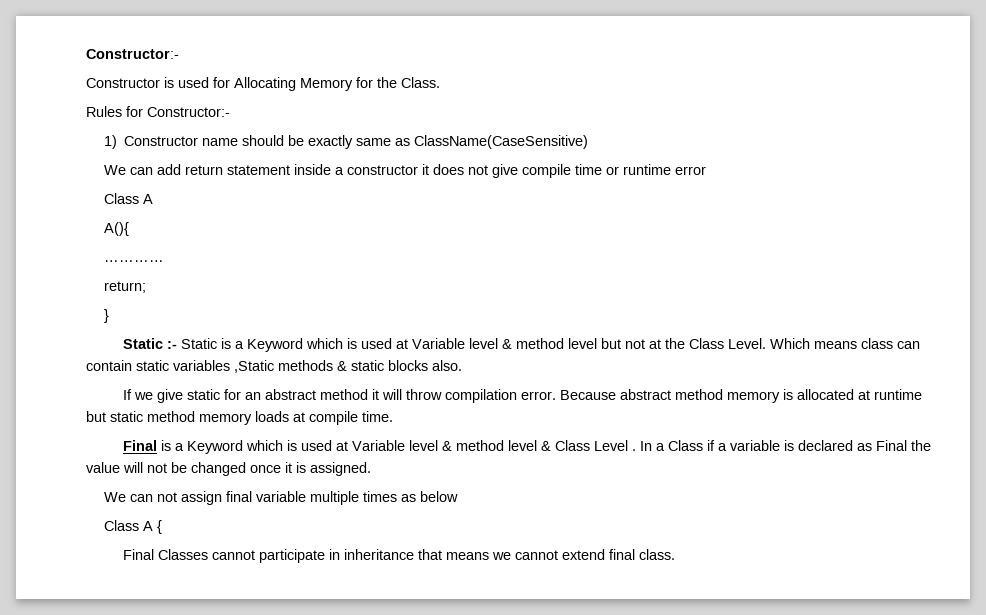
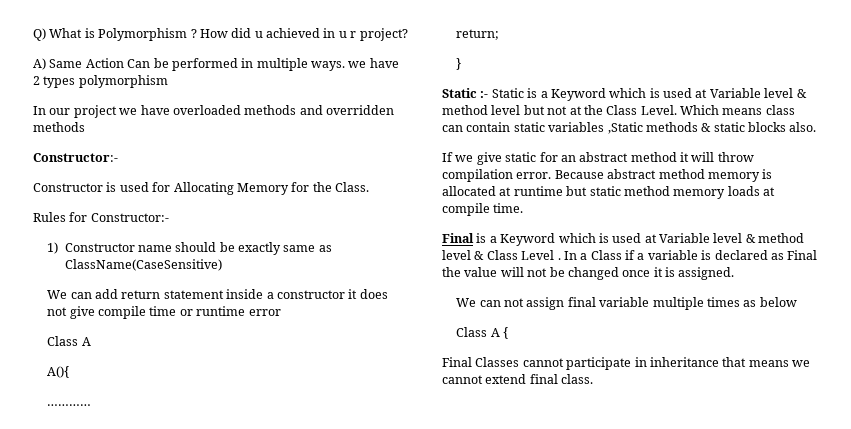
+ Q) What is Polymorphism ? How did u achieved in u r project?
+ A) Same Action Can be performed in multiple ways. we have 2 types polymorphism
+ In our project we have overloaded methods and overridden methods

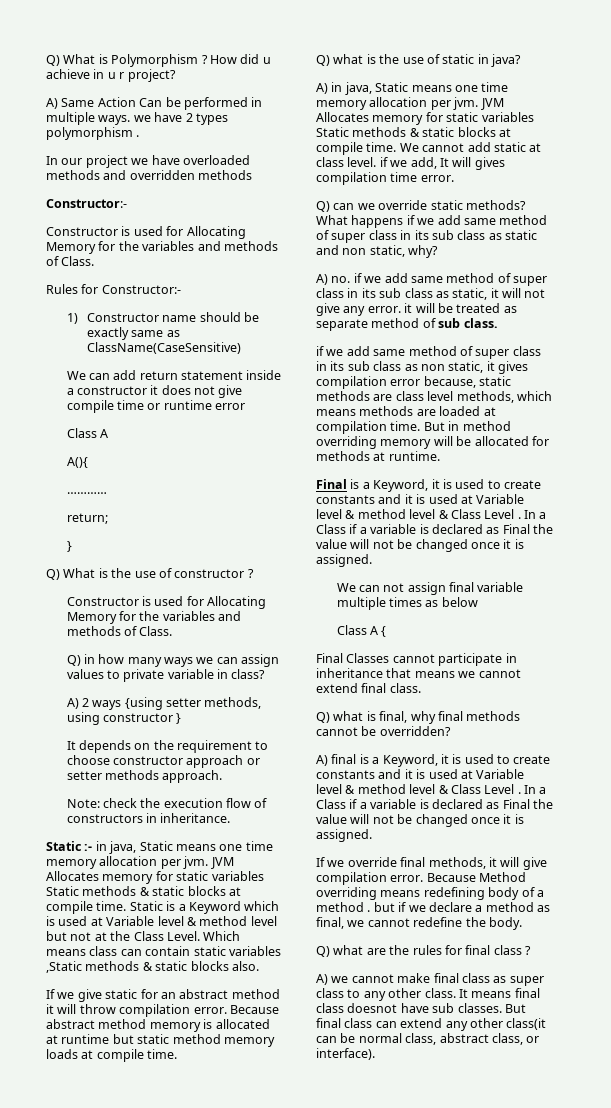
- How did u achieved in u r project?
+ How did u achieve in u r project?
- A) Same Action Can be performed in multiple ways. we have 2 types polymorphism
+ A) Same Action Can be performed in multiple ways. we have 2 types polymorphism .
  In our project we have overloaded methods and overridden methods
  Constructor:-
- Constructor is used for Allocating Memory for the Class.
+ Constructor is used for Allocating Memory for the variables and methods of Class.
- Static :- Static is a Keyword which is used at Variable level & method level but not at the Class Level.
+ Q) What is the use of constructor ?
+ Constructor is used for Allocating Memory for the variables and methods of Class.
+ Q) in how many ways we can assign values to private variable in class?
+ A) 2 ways {using setter methods, using constructor }
+ It depends on the requirement to choose constructor approach or setter methods approach.
+ Note: check the execution flow of constructors in inheritance.
+ Static :- in java, Static means one time memory allocation per jvm. JVM Allocates memory for static variables Static methods & static blocks at compile time. Static is a Keyword which is used at Variable level & method level but not at the Class Level.
- Final is a Keyword which is used at Variable level & method level & Class Level .
+ Q) what is the use of static in java?
+ A) in java, Static means one time memory allocation per jvm. JVM Allocates memory for static variables Static methods & static blocks at compile time. We cannot add static at class level. if we add, It will gives compilation time error.
+ Q) can we override static methods? What happens if we add same method of super class in its sub class as static and non static, why?
+ A) no. if we add same method of super class in its sub class as static, it will not give any error. it will be treated as separate method of sub class.
+ if we add same method of super class in its sub class as non static, it gives compilation error because, static methods are class level methods, which means methods are loaded at compilation time. But in method overriding memory will be allocated for methods at runtime.
+ Final is a Keyword, it is used to create constants and it is used at Variable level & method level & Class Level .
+ Q) what is final, why final methods cannot be overridden?
+ A) final is a Keyword, it is used to create constants and it is used at Variable level & method level & Class Level . In a Class if a variable is declared as Final the value will not be changed once it is assigned.
+ If we override final methods, it will give compilation error. Because Method overriding means redefining body of a method . but if we declare a method as final, we cannot redefine the body.
+ Q) what are the rules for final class ?
+ A) we cannot make final class as super class to any other class. It means final class doesnot have sub classes. But final class can extend any other class(it can be normal class, abstract class, or interface).

